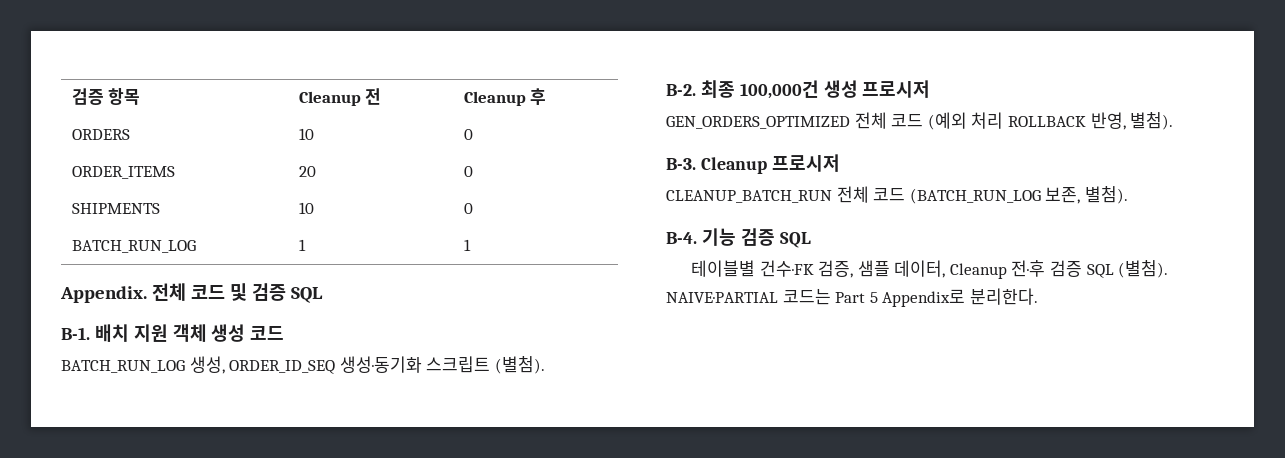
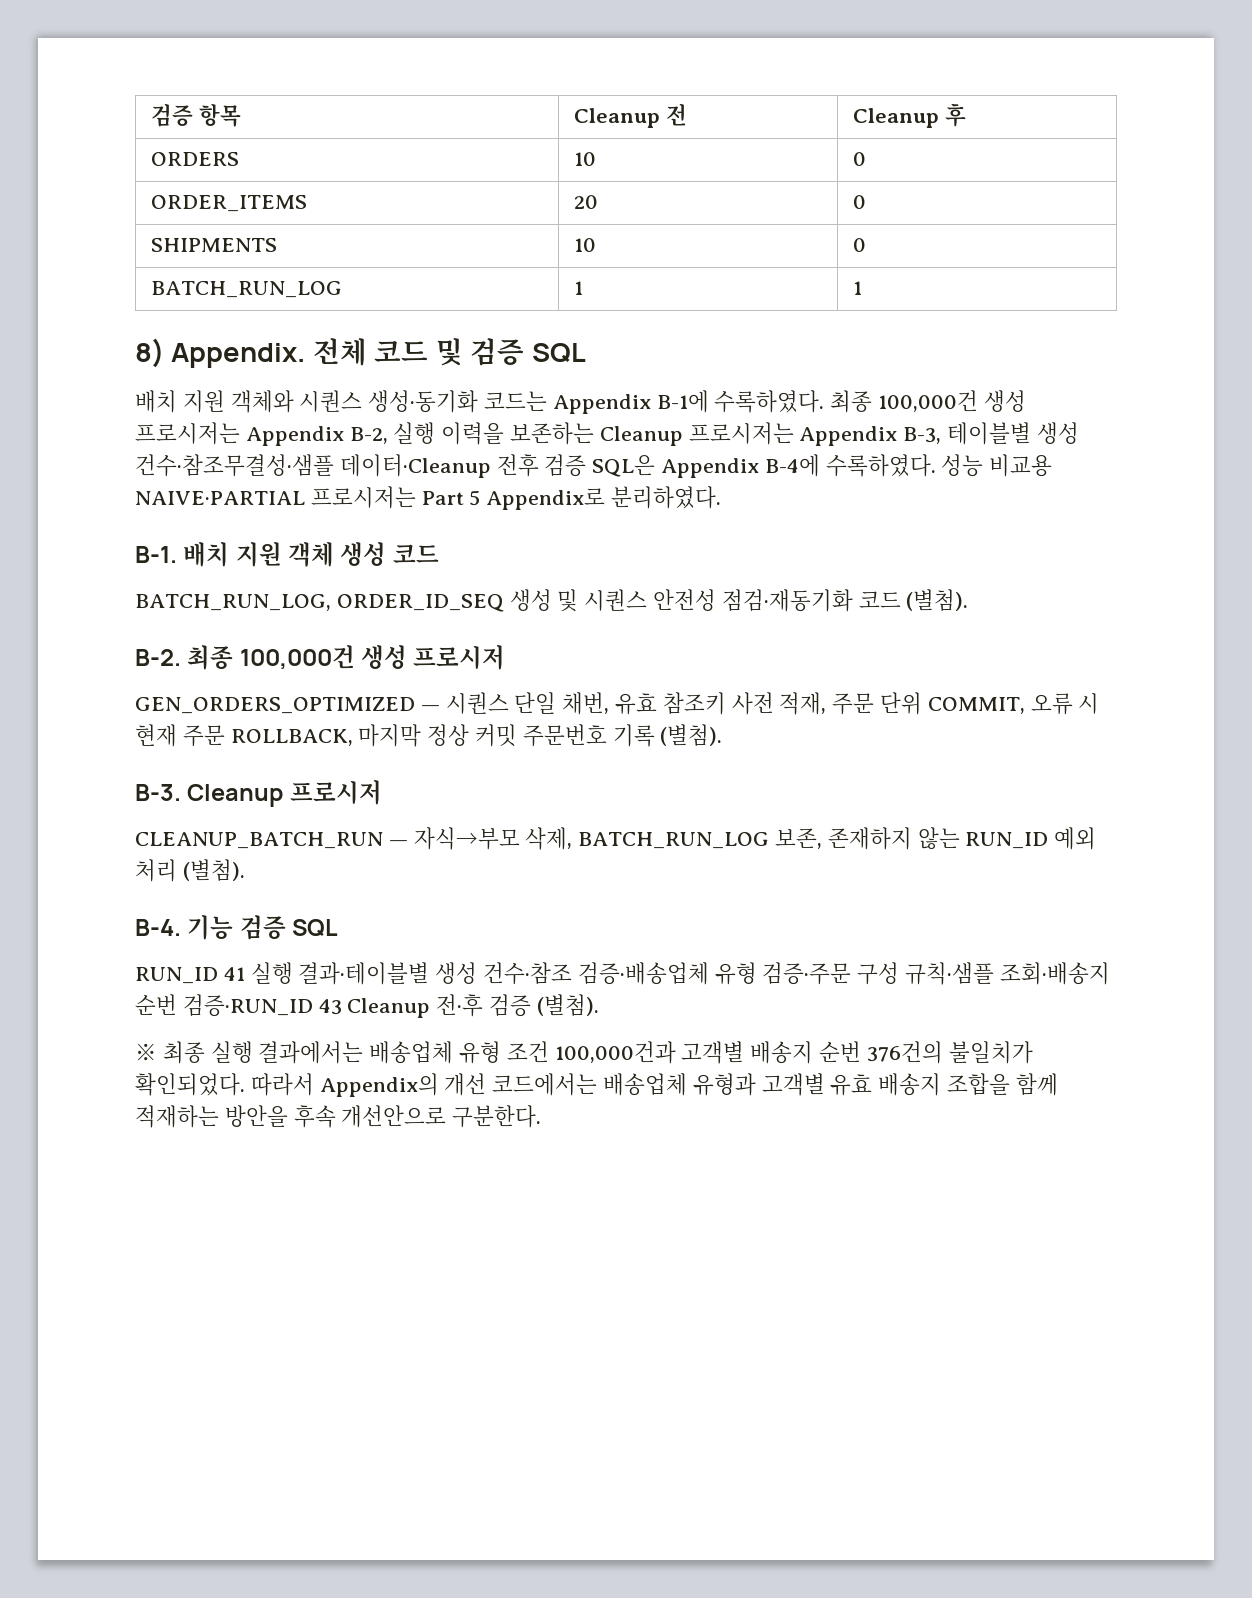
- Appendix.
+ 8) Appendix.
+ 배치 지원 객체와 시퀀스 생성·동기화 코드는 Appendix B-1에 수록하였다. 최종 100,000건 생성 프로시저는 Appendix B-2, 실행 이력을 보존하는 Cleanup 프로시저는 Appendix B-3, 테이블별 생성 건수·참조무결성·샘플 데이터·Cleanup 전후 검증 SQL은 Appendix B-4에 수록하였다. 성능 비교용 NAIVE·PARTIAL 프로시저는 Part 5 Appendix로 분리하였다.
- BATCH_RUN_LOG 생성, ORDER_ID_SEQ 생성·동기화 스크립트 (별첨).
+ BATCH_RUN_LOG, ORDER_ID_SEQ 생성 및 시퀀스 안전성 점검·재동기화 코드 (별첨).
- GEN_ORDERS_OPTIMIZED 전체 코드 (예외 처리 ROLLBACK 반영, 별첨).
+ GEN_ORDERS_OPTIMIZED — 시퀀스 단일 채번, 유효 참조키 사전 적재, 주문 단위 COMMIT, 오류 시 현재 주문 ROLLBACK, 마지막 정상 커밋 주문번호 기록 (별첨).
  B-3. Cleanup 프로시저
- CLEANUP_BATCH_RUN 전체 코드 (BATCH_RUN_LOG 보존, 별첨).
+ CLEANUP_BATCH_RUN — 자식→부모 삭제, BATCH_RUN_LOG 보존, 존재하지 않는 RUN_ID 예외 처리 (별첨).
  B-4. 기능 검증 SQL
- 테이블별 건수·FK 검증, 샘플 데이터, Cleanup 전·후 검증 SQL (별첨). NAIVE·PARTIAL 코드는 Part 5 Appendix로 분리한다.
+ RUN_ID 41 실행 결과·테이블별 생성 건수·참조 검증·배송업체 유형 검증·주문 구성 규칙·샘플 조회·배송지 순번 검증·RUN_ID 43 Cleanup 전·후 검증 (별첨).
+ ※ 최종 실행 결과에서는 배송업체 유형 조건 100,000건과 고객별 배송지 순번 376건의 불일치가 확인되었다. 따라서 Appendix의 개선 코드에서는 배송업체 유형과 고객별 유효 배송지 조합을 함께 적재하는 방안을 후속 개선안으로 구분한다.

